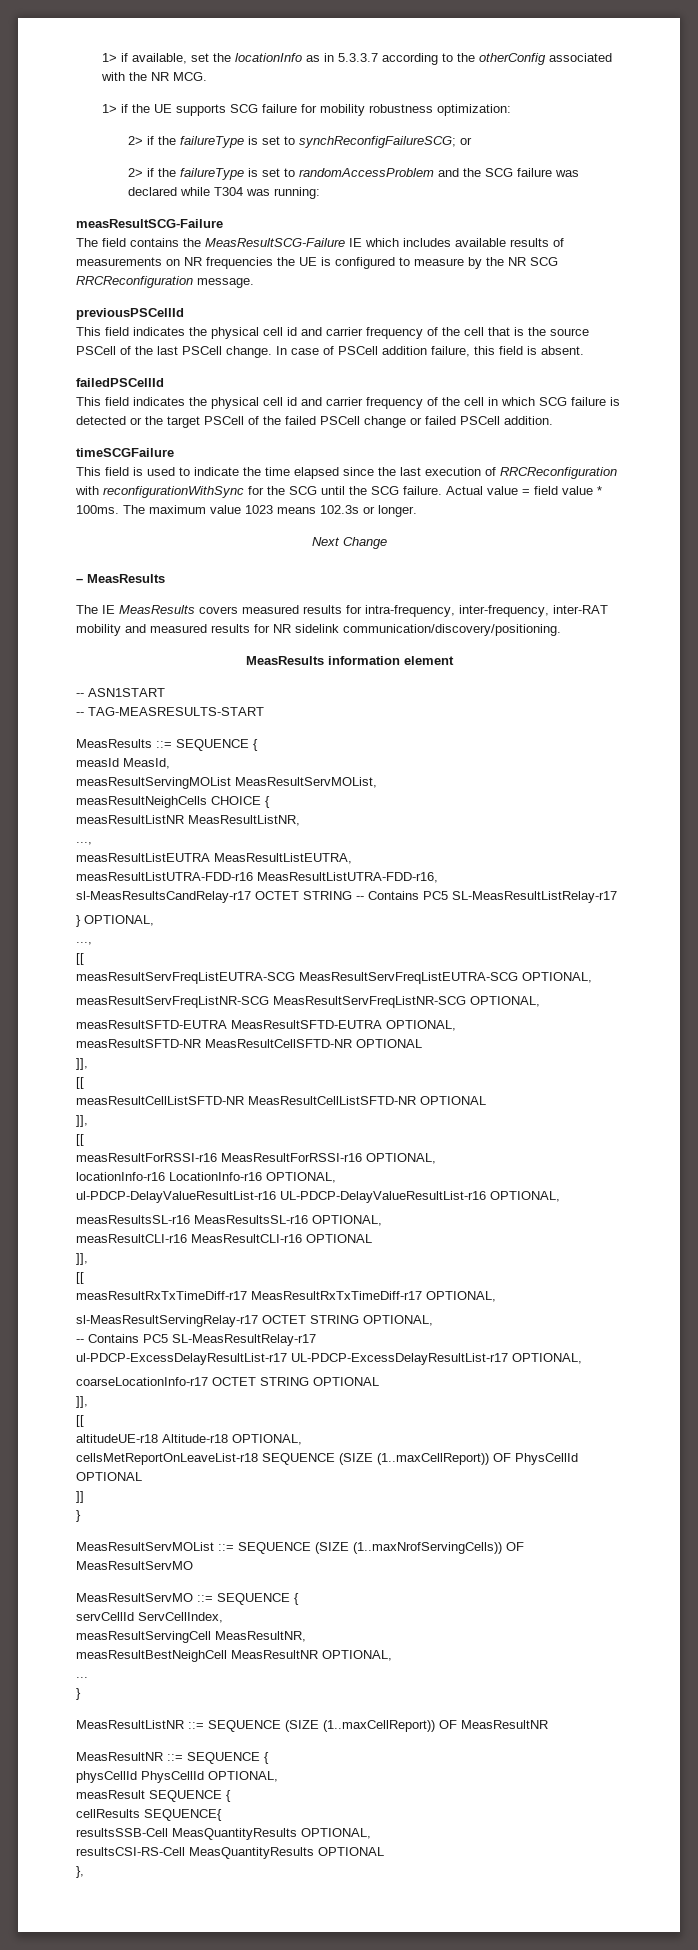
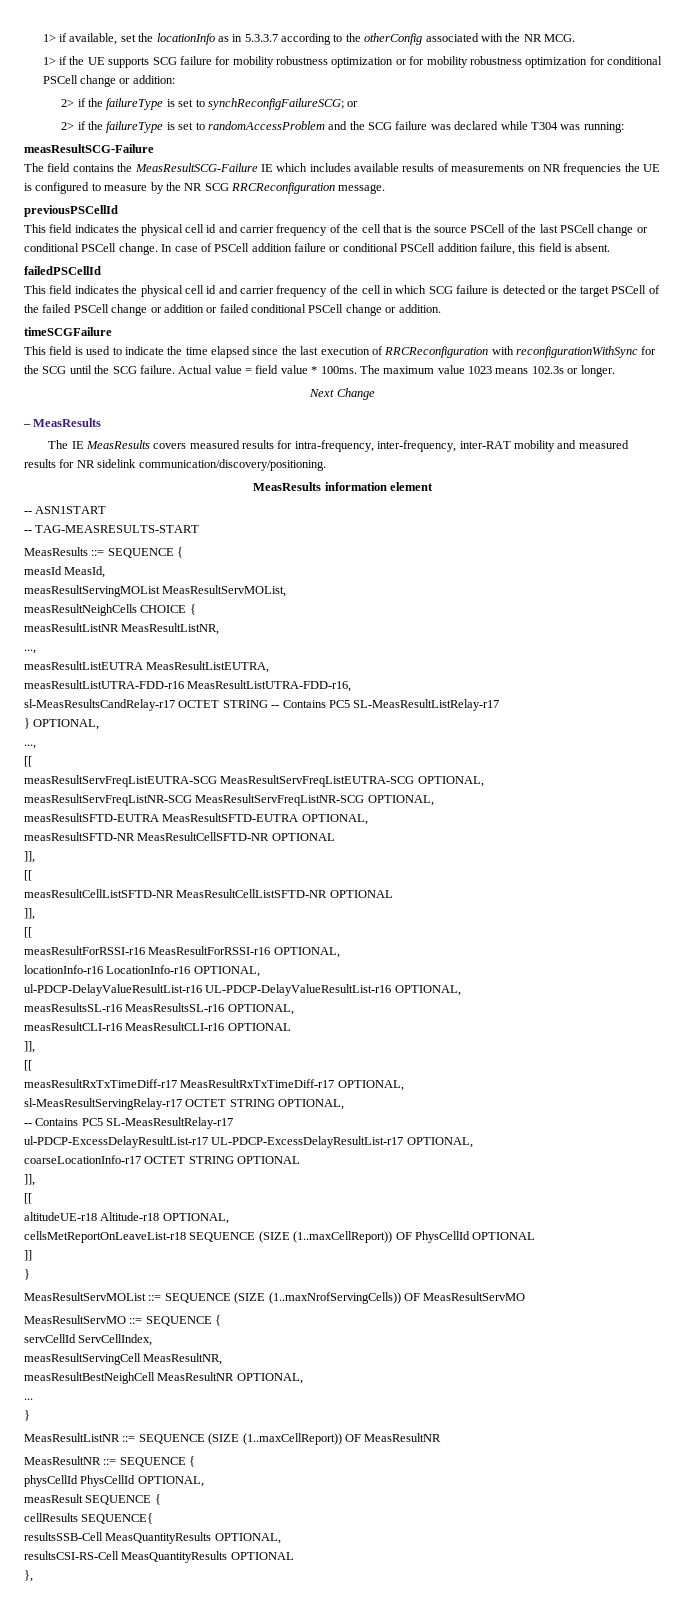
- 1> if the UE supports SCG failure for mobility robustness optimization:
+ 1> if the UE supports SCG failure for mobility robustness optimization or for mobility robustness optimization for conditional PSCell change or addition:
- This field indicates the physical cell id and carrier frequency of the cell that is the source PSCell of the last PSCell change.
+ This field indicates the physical cell id and carrier frequency of the cell that is the source PSCell of the last PSCell change or conditional PSCell change.
- In case of PSCell addition failure, this field is absent.
+ In case of PSCell addition failure or conditional PSCell addition failure, this field is absent.
- This field indicates the physical cell id and carrier frequency of the cell in which SCG failure is detected or the target PSCell of the failed PSCell change or failed PSCell addition.
+ This field indicates the physical cell id and carrier frequency of the cell in which SCG failure is detected or the target PSCell of the failed PSCell change or addition or failed conditional PSCell change or addition.

